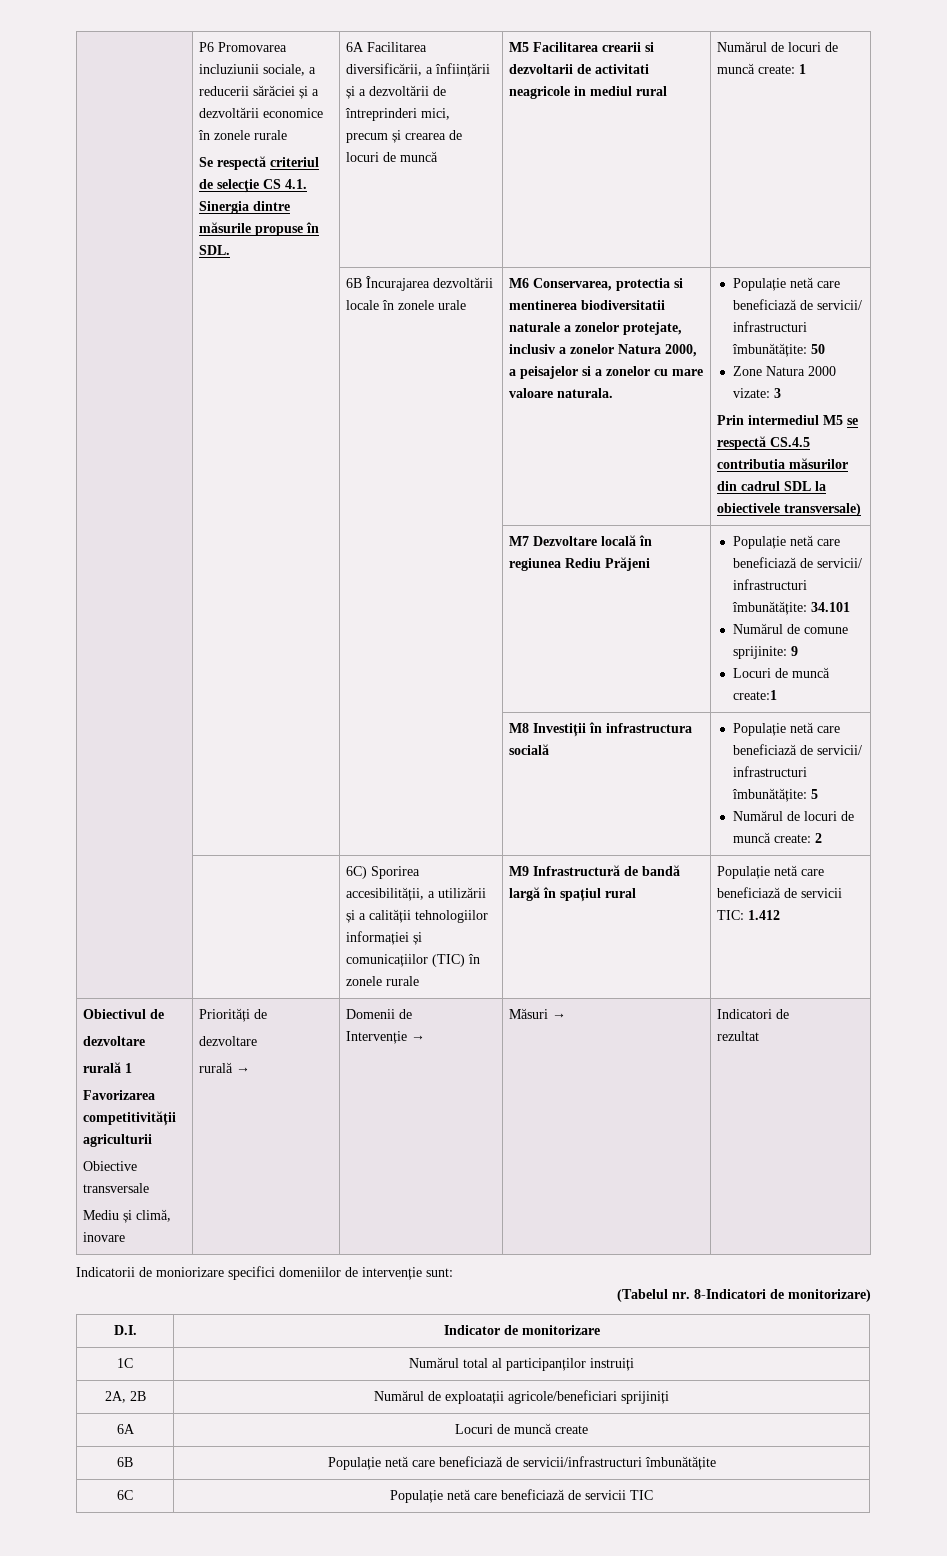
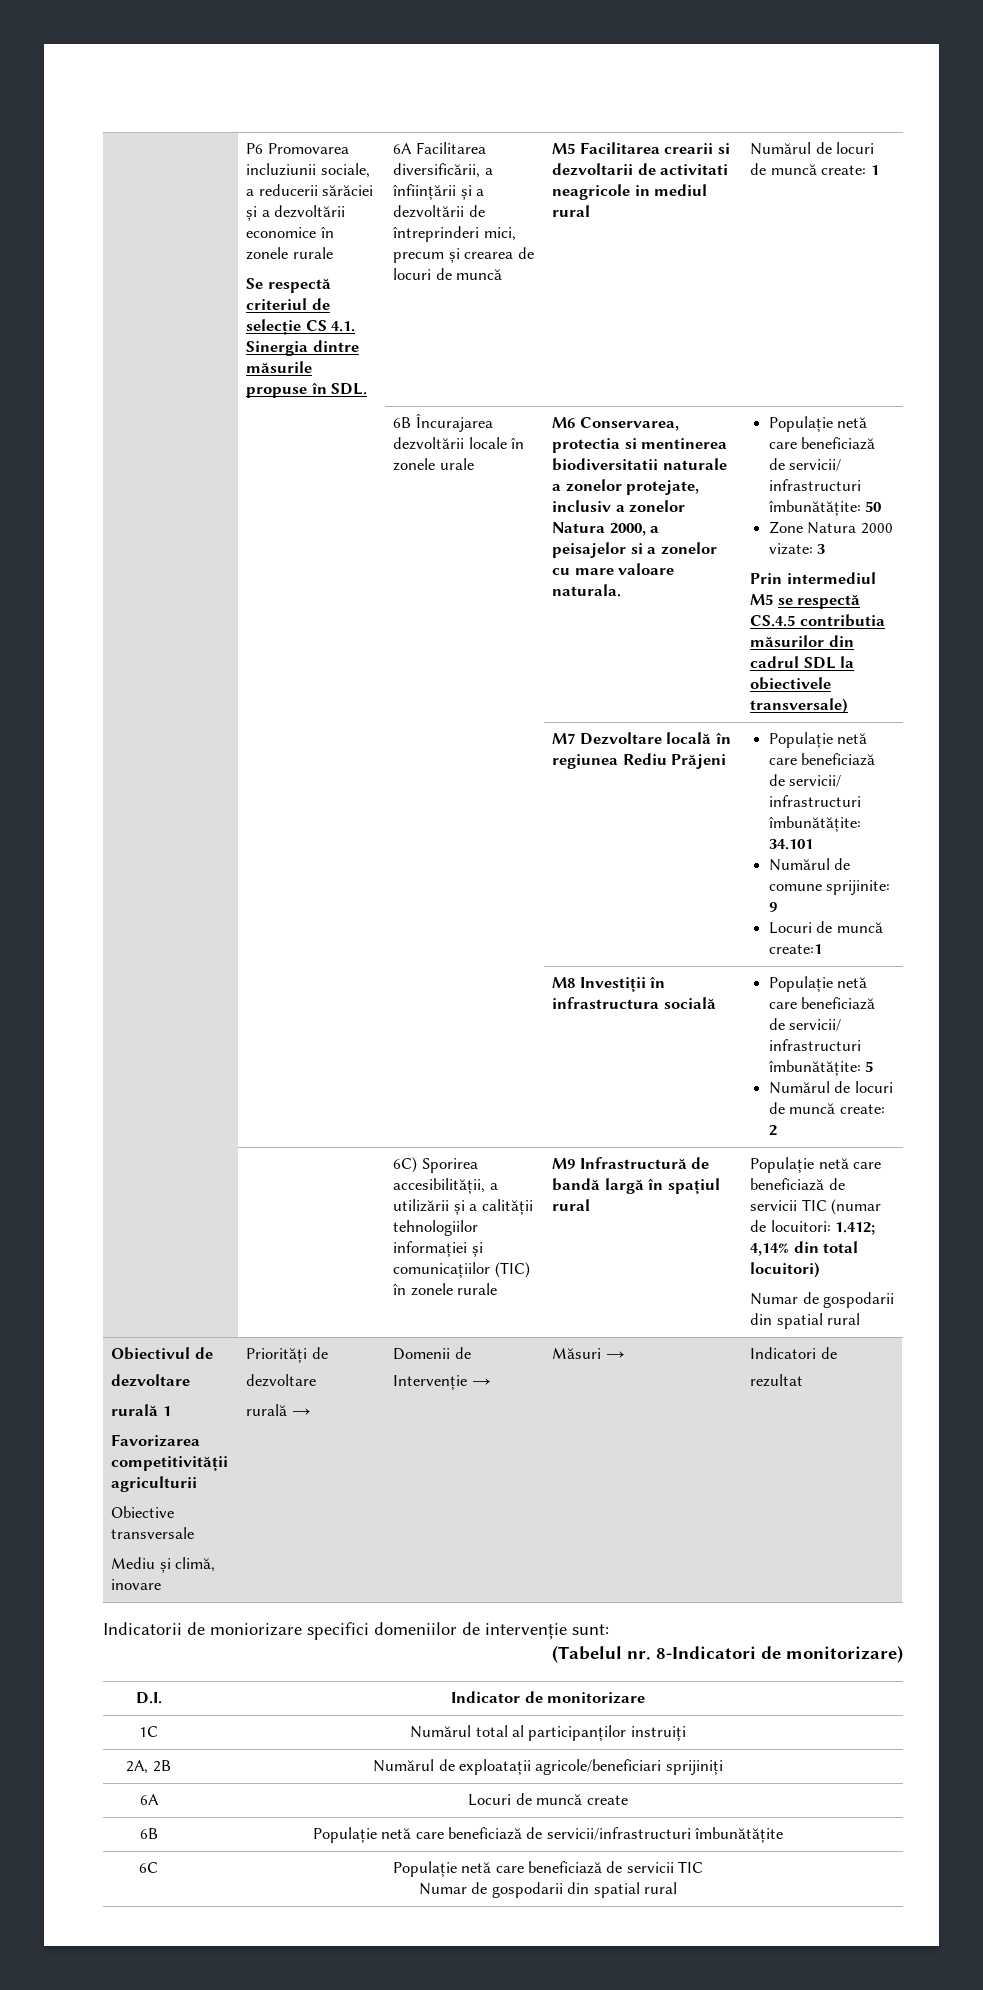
- Populație netă care beneficiază de servicii TIC: 1.412
+ Populație netă care beneficiază de servicii TIC (numar de locuitori: 1.412; 4,14% din total locuitori)
+ Numar de gospodarii din spatial rural
  6C | Populație netă care beneficiază de servicii TIC
+ Numar de gospodarii din spatial rural

